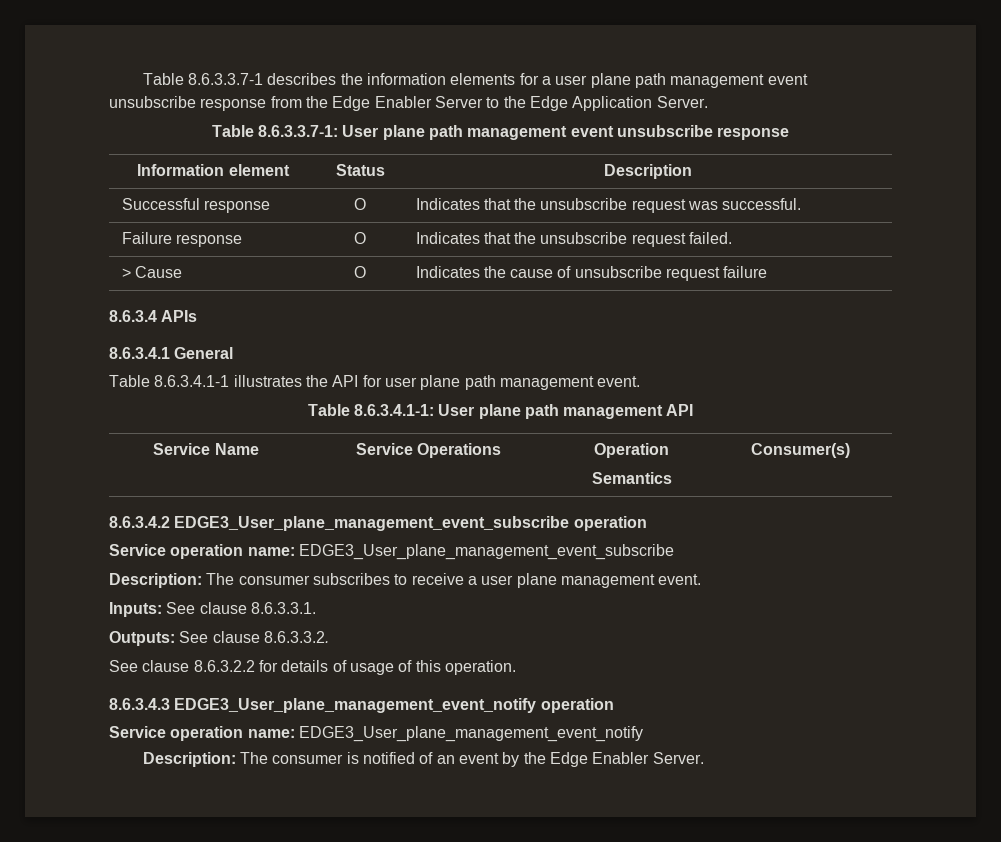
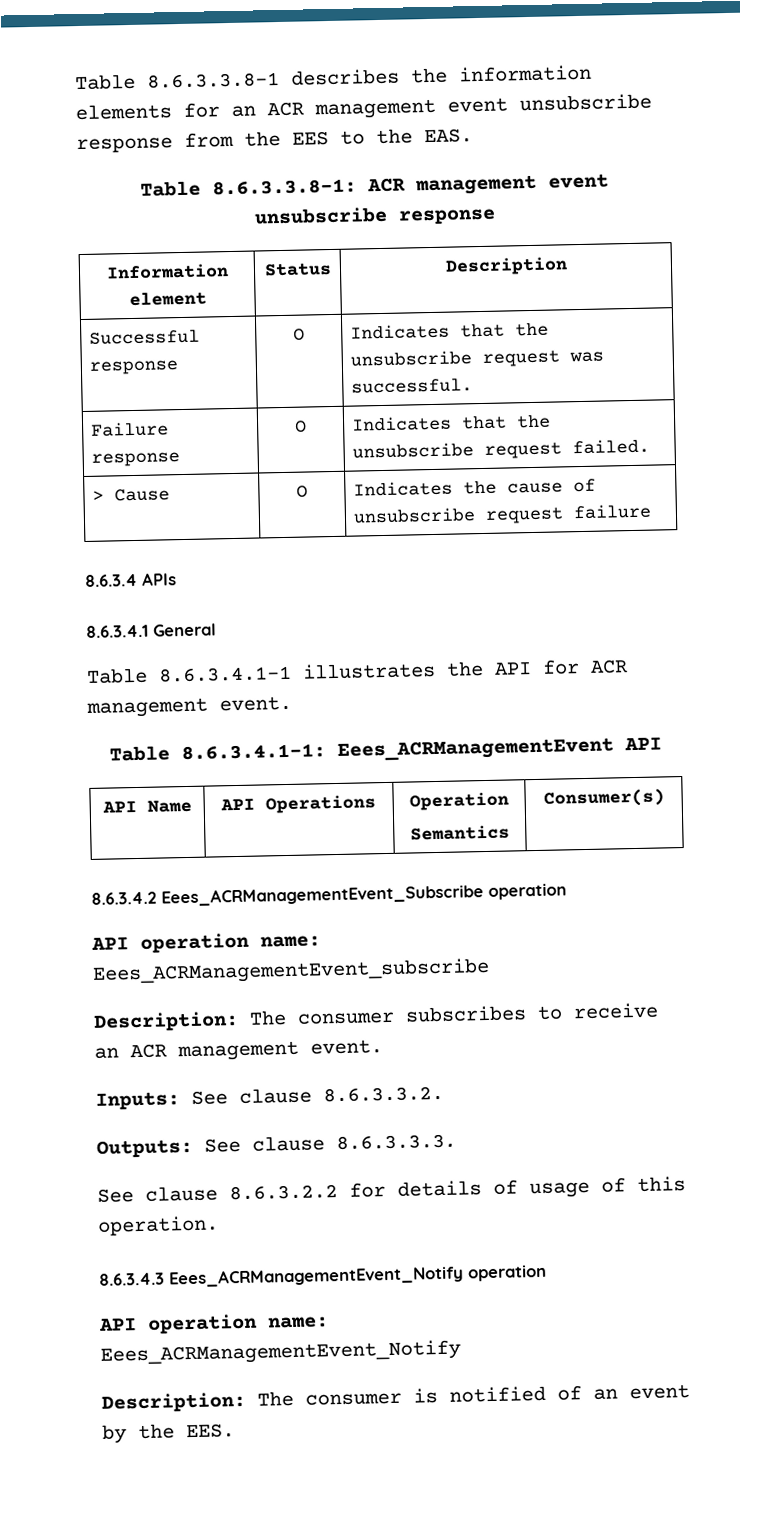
- Table 8.6.3.3.7-1 describes the information elements for a user plane path management event unsubscribe response from the Edge Enabler Server to the Edge Application Server.
- Table 8.6.3.3.7-1: User plane path management event unsubscribe response
+ Table 8.6.3.3.8-1 describes the information elements for an ACR management event unsubscribe response from the EES to the EAS.
+ Table 8.6.3.3.8-1: ACR management event unsubscribe response
- Table 8.6.3.4.1-1 illustrates the API for user plane path management event.
+ Table 8.6.3.4.1-1 illustrates the API for ACR management event.
- Table 8.6.3.4.1-1: User plane path management API
+ Table 8.6.3.4.1-1: Eees_ACRManagementEvent API
- Service Name | Service Operations | Operation
+ API Name | API Operations | Operation
- 8.6.3.4.2 EDGE3_User_plane_management_event_subscribe operation
- Service operation name: EDGE3_User_plane_management_event_subscribe
+ 8.6.3.4.2 Eees_ACRManagementEvent_Subscribe operation
+ API operation name: Eees_ACRManagementEvent_subscribe
- Description: The consumer subscribes to receive a user plane management event.
+ Description: The consumer subscribes to receive an ACR management event.
- Inputs: See clause 8.6.3.3.1.
+ Inputs: See clause 8.6.3.3.2.
- Outputs: See clause 8.6.3.3.2.
+ Outputs: See clause 8.6.3.3.3.
- 8.6.3.4.3 EDGE3_User_plane_management_event_notify operation
- Service operation name: EDGE3_User_plane_management_event_notify
+ 8.6.3.4.3 Eees_ACRManagementEvent_Notify operation
+ API operation name: Eees_ACRManagementEvent_Notify
- Description: The consumer is notified of an event by the Edge Enabler Server.
+ Description: The consumer is notified of an event by the EES.

